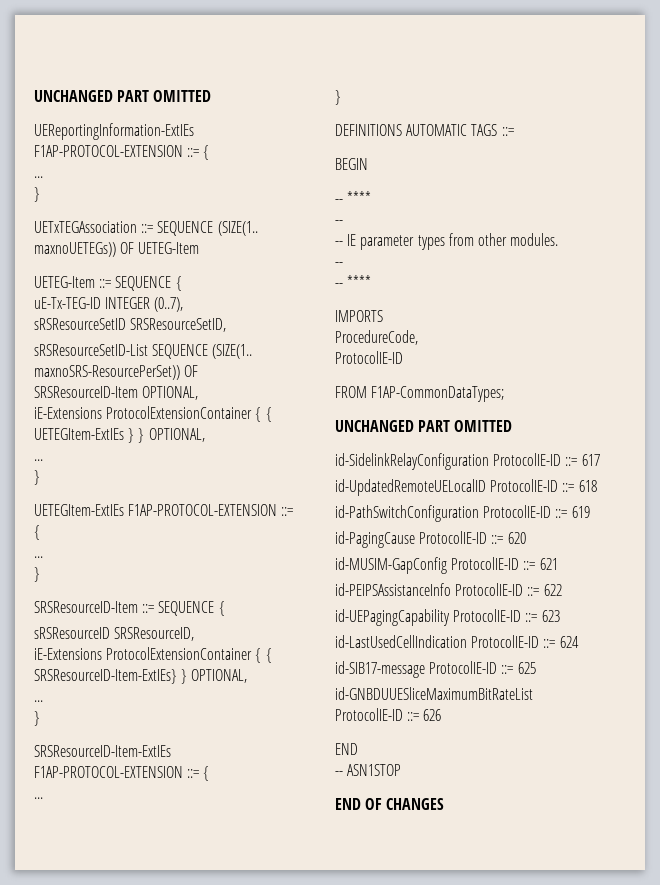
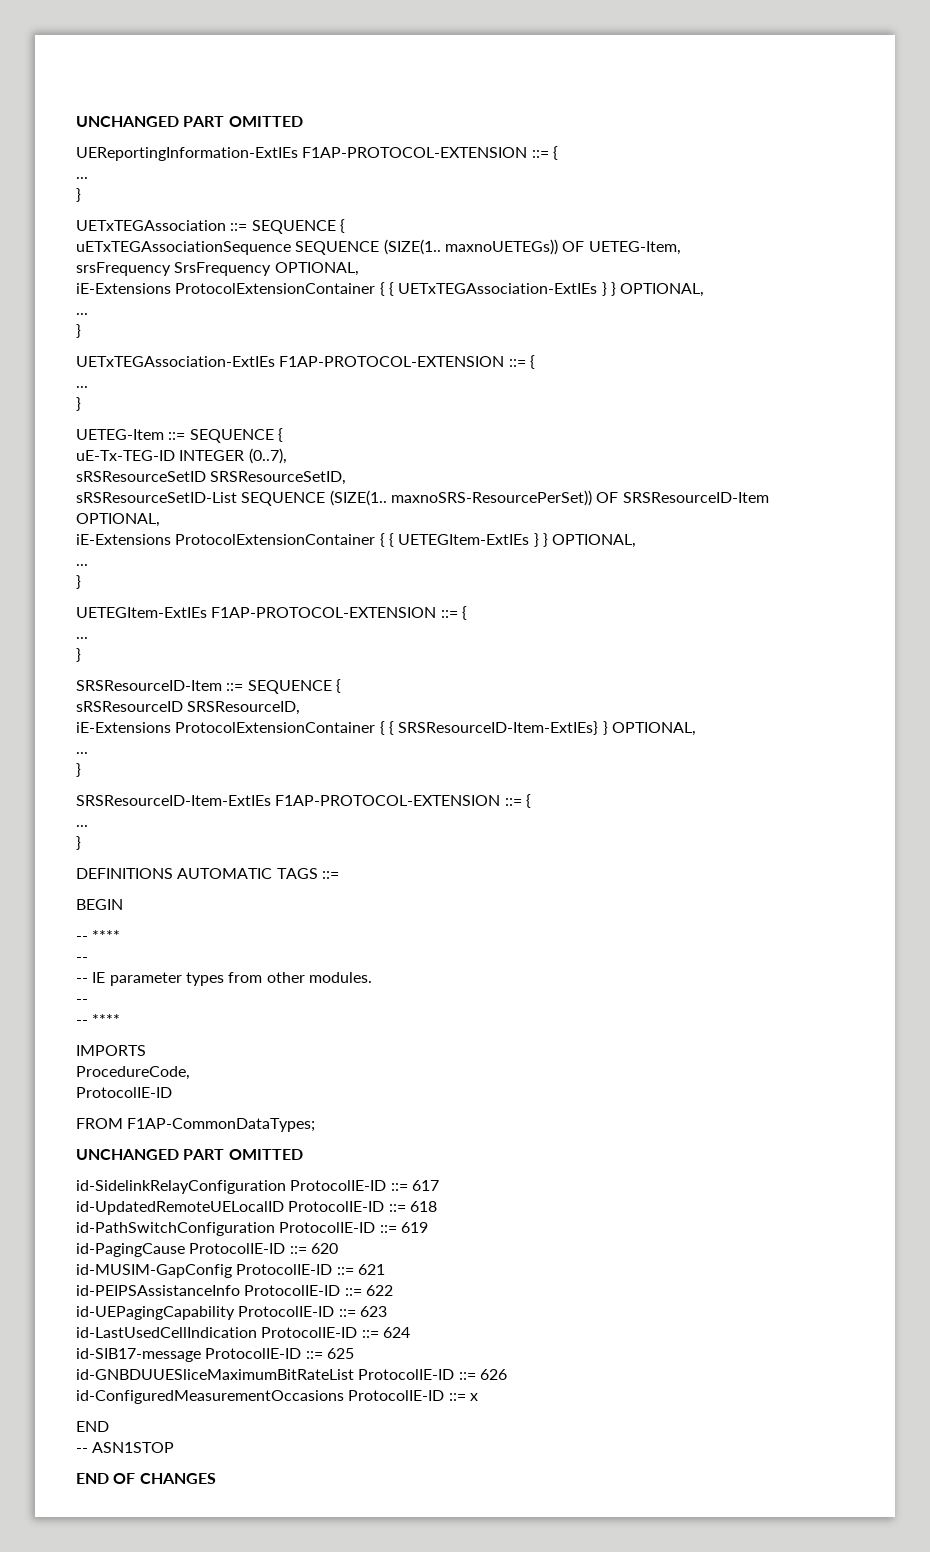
- UETxTEGAssociation ::= SEQUENCE (SIZE(1.. maxnoUETEGs)) OF UETEG-Item
+ UETxTEGAssociation ::= SEQUENCE {
+ uETxTEGAssociationSequence SEQUENCE (SIZE(1.. maxnoUETEGs)) OF UETEG-Item,
+ srsFrequency SrsFrequency OPTIONAL,
+ iE-Extensions ProtocolExtensionContainer { { UETxTEGAssociation-ExtIEs } } OPTIONAL,
+ ...
+ }
+ UETxTEGAssociation-ExtIEs F1AP-PROTOCOL-EXTENSION ::= {
+ ...
+ }
+ id-ConfiguredMeasurementOccasions ProtocolIE-ID ::= x

